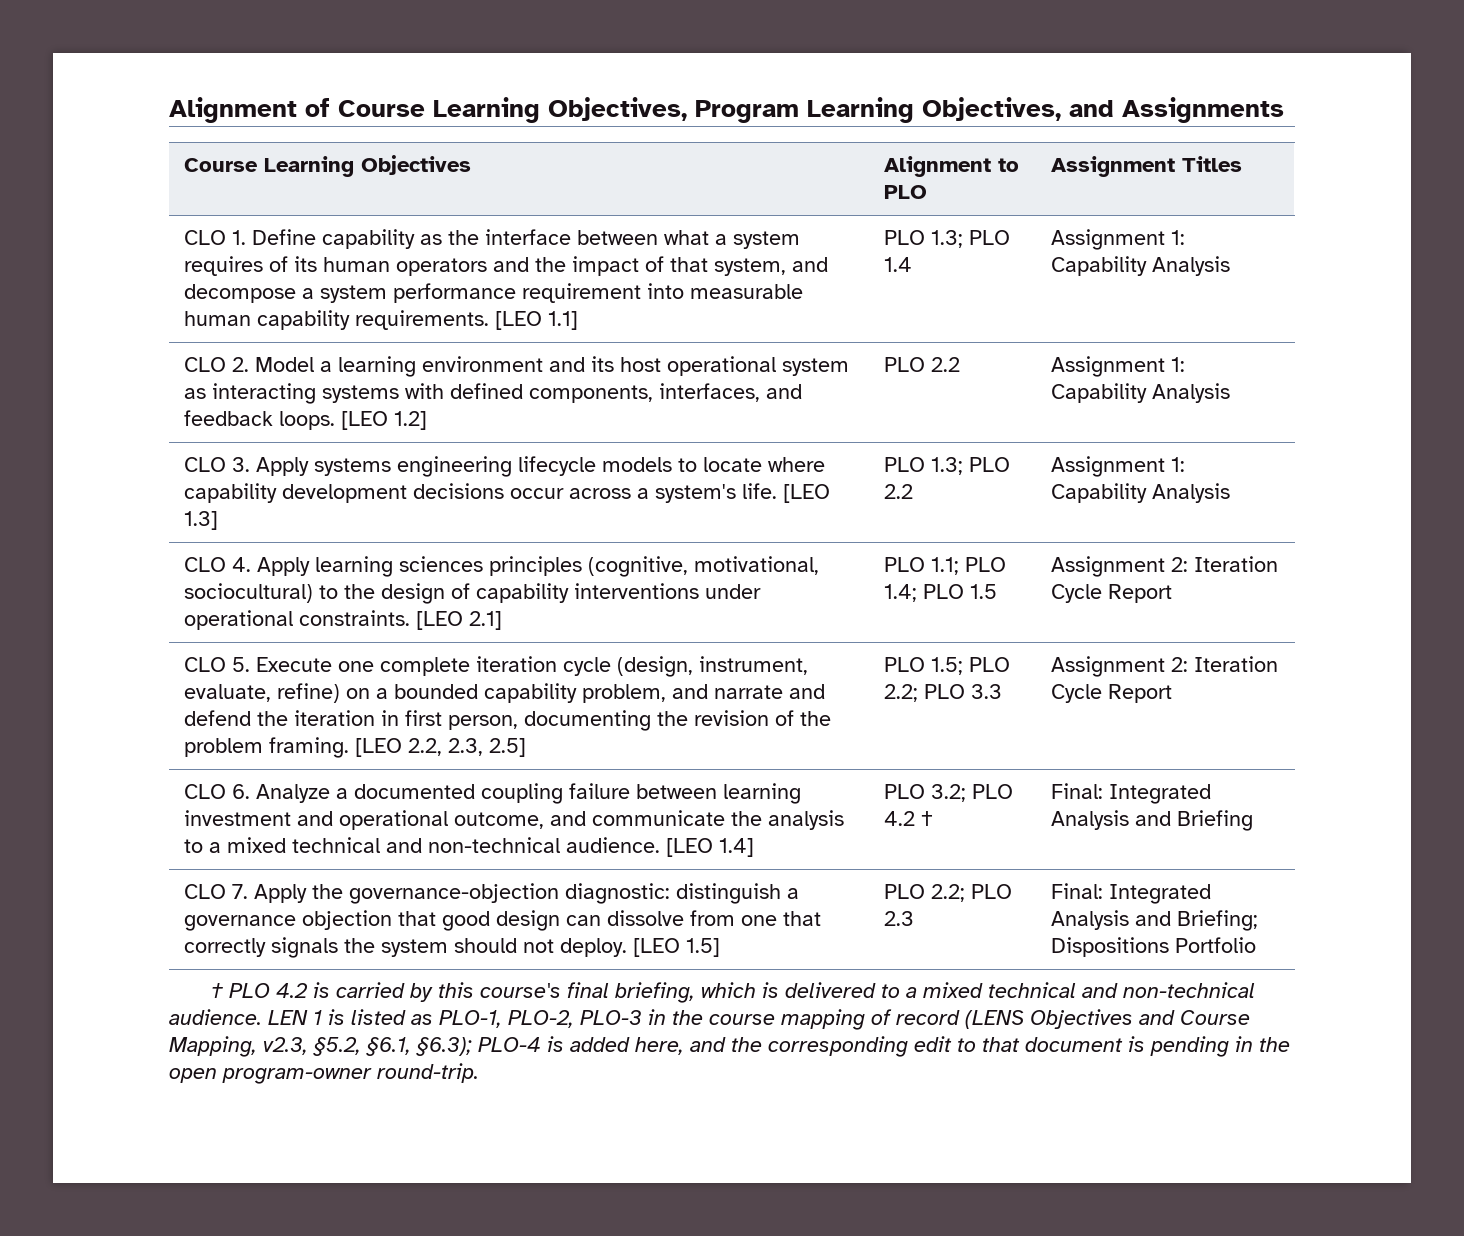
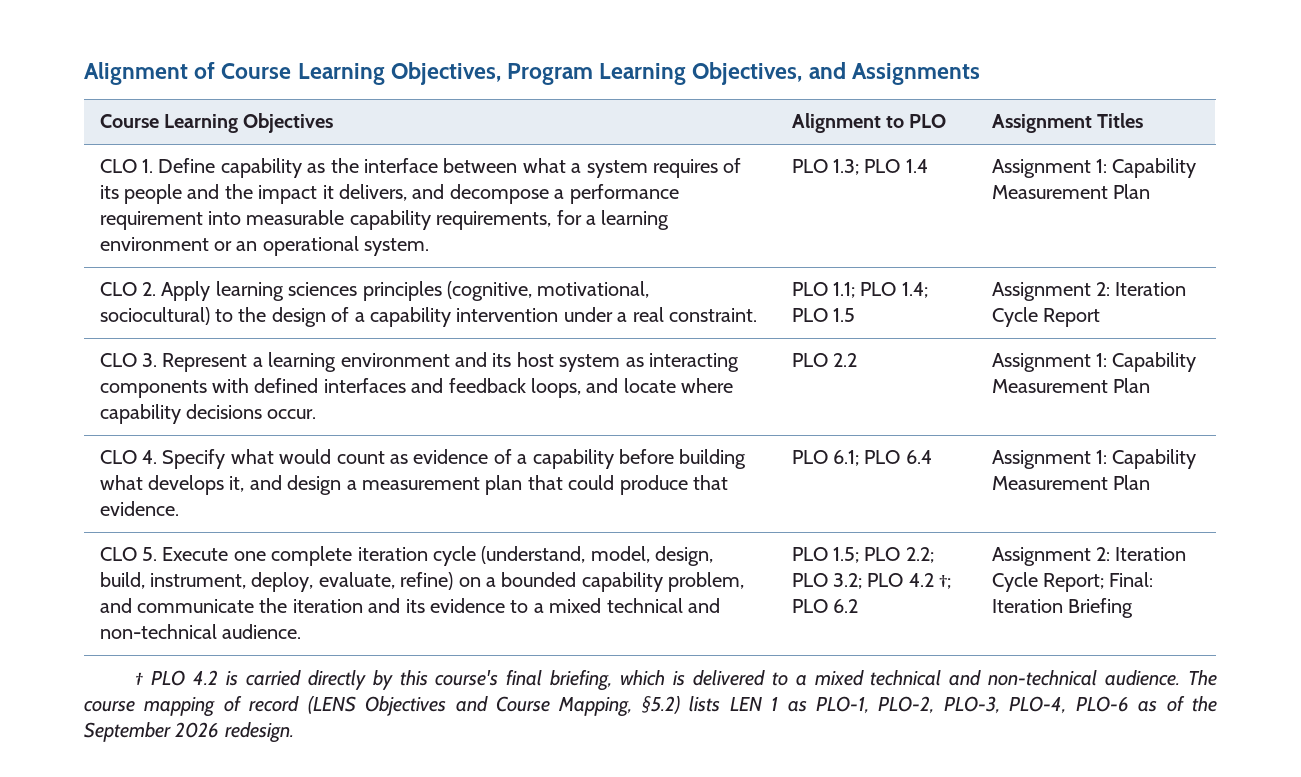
- CLO 1. Define capability as the interface between what a system requires of its human operators and the impact of that system, and decompose a system performance requirement into measurable human capability requirements. [LEO 1.1]
+ CLO 1. Define capability as the interface between what a system requires of its people and the impact it delivers, and decompose a performance requirement into measurable capability requirements, for a learning environment or an operational system.
- PLO 1.3; PLO 1.4 | Assignment 1: Capability Analysis
+ PLO 1.3; PLO 1.4 | Assignment 1: Capability Measurement Plan
- CLO 2. Model a learning environment and its host operational system as interacting systems with defined components, interfaces, and feedback loops. [LEO 1.2] | PLO 2.2 | Assignment 1: Capability Analysis
- CLO 3. Apply systems engineering lifecycle models to locate where capability development decisions occur across a system's life. [LEO 1.3] | PLO 1.3; PLO 2.2 | Assignment 1: Capability Analysis
- CLO 4. Apply learning sciences principles (cognitive, motivational, sociocultural) to the design of capability interventions under operational constraints. [LEO 2.1] | PLO 1.1; PLO 1.4; PLO 1.5 | Assignment 2: Iteration Cycle Report
+ CLO 2. Apply learning sciences principles (cognitive, motivational, sociocultural) to the design of a capability intervention under a real constraint. | PLO 1.1; PLO 1.4; PLO 1.5 | Assignment 2: Iteration Cycle Report
+ CLO 3. Represent a learning environment and its host system as interacting components with defined interfaces and feedback loops, and locate where capability decisions occur. | PLO 2.2 | Assignment 1: Capability Measurement Plan
+ CLO 4. Specify what would count as evidence of a capability before building what develops it, and design a measurement plan that could produce that evidence. | PLO 6.1; PLO 6.4 | Assignment 1: Capability Measurement Plan
- CLO 5. Execute one complete iteration cycle (design, instrument, evaluate, refine) on a bounded capability problem, and narrate and defend the iteration in first person, documenting the revision of the problem framing. [LEO 2.2, 2.3, 2.5] | PLO 1.5; PLO 2.2; PLO 3.3 | Assignment 2: Iteration Cycle Report
- CLO 6. Analyze a documented coupling failure between learning investment and operational outcome, and communicate the analysis to a mixed technical and non-technical audience. [LEO 1.4] | PLO 3.2; PLO 4.2 † | Final: Integrated Analysis and Briefing
- CLO 7. Apply the governance-objection diagnostic: distinguish a governance objection that good design can dissolve from one that correctly signals the system should not deploy. [LEO 1.5] | PLO 2.2; PLO 2.3 | Final: Integrated Analysis and Briefing; Dispositions Portfolio
+ CLO 5. Execute one complete iteration cycle (understand, model, design, build, instrument, deploy, evaluate, refine) on a bounded capability problem, and communicate the iteration and its evidence to a mixed technical and non-technical audience. | PLO 1.5; PLO 2.2; PLO 3.2; PLO 4.2 †; PLO 6.2 | Assignment 2: Iteration Cycle Report; Final: Iteration Briefing
- † PLO 4.2 is carried by this course's final briefing, which is delivered to a mixed technical and non-technical audience.
+ † PLO 4.2 is carried directly by this course's final briefing, which is delivered to a mixed technical and non-technical audience.
- LEN 1 is listed as PLO-1, PLO-2, PLO-3 in the course mapping of record (LENS Objectives and Course Mapping, v2.3, §5.2, §6.1, §6.3); PLO-4 is added here, and the corresponding edit to that document is pending in the open program-owner round-trip.
+ The course mapping of record (LENS Objectives and Course Mapping, §5.2) lists LEN 1 as PLO-1, PLO-2, PLO-3, PLO-4, PLO-6 as of the September 2026 redesign.

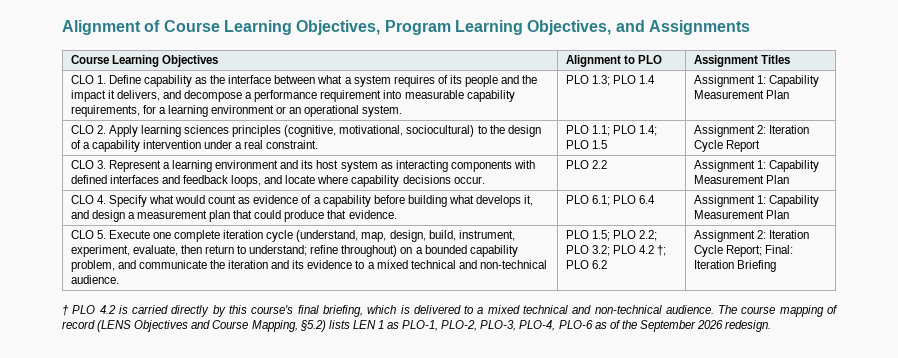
- CLO 5. Execute one complete iteration cycle (understand, model, design, build, instrument, deploy, evaluate, refine) on a bounded capability problem, and communicate the iteration and its evidence to a mixed technical and non-technical audience.
+ CLO 5. Execute one complete iteration cycle (understand, map, design, build, instrument, experiment, evaluate, then return to understand; refine throughout) on a bounded capability problem, and communicate the iteration and its evidence to a mixed technical and non-technical audience.

